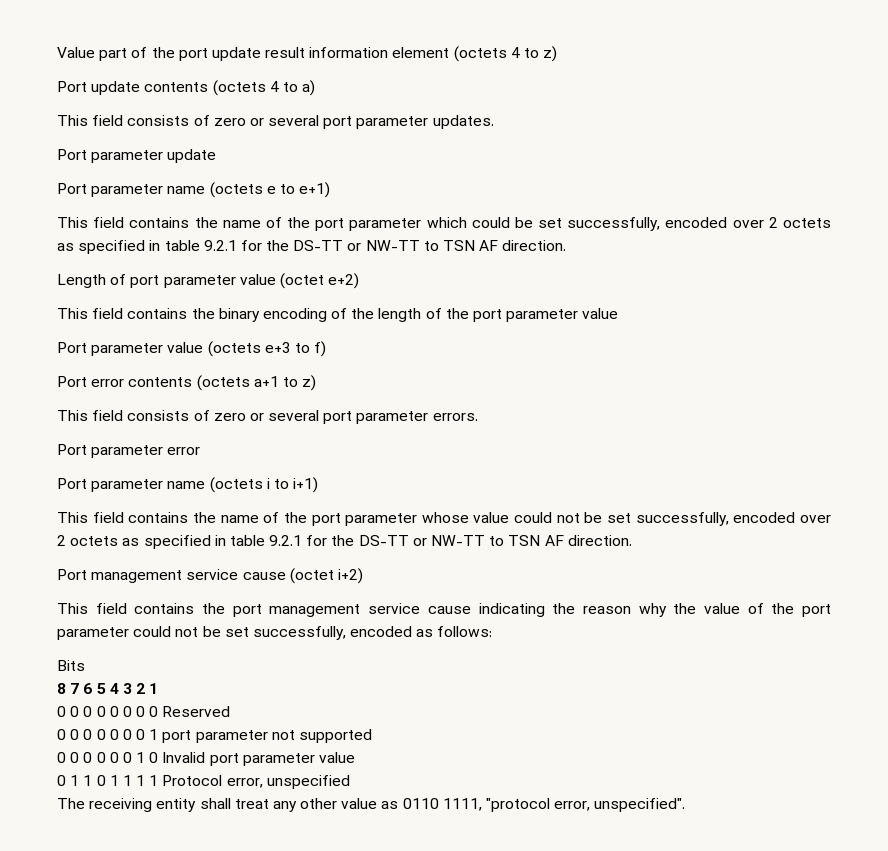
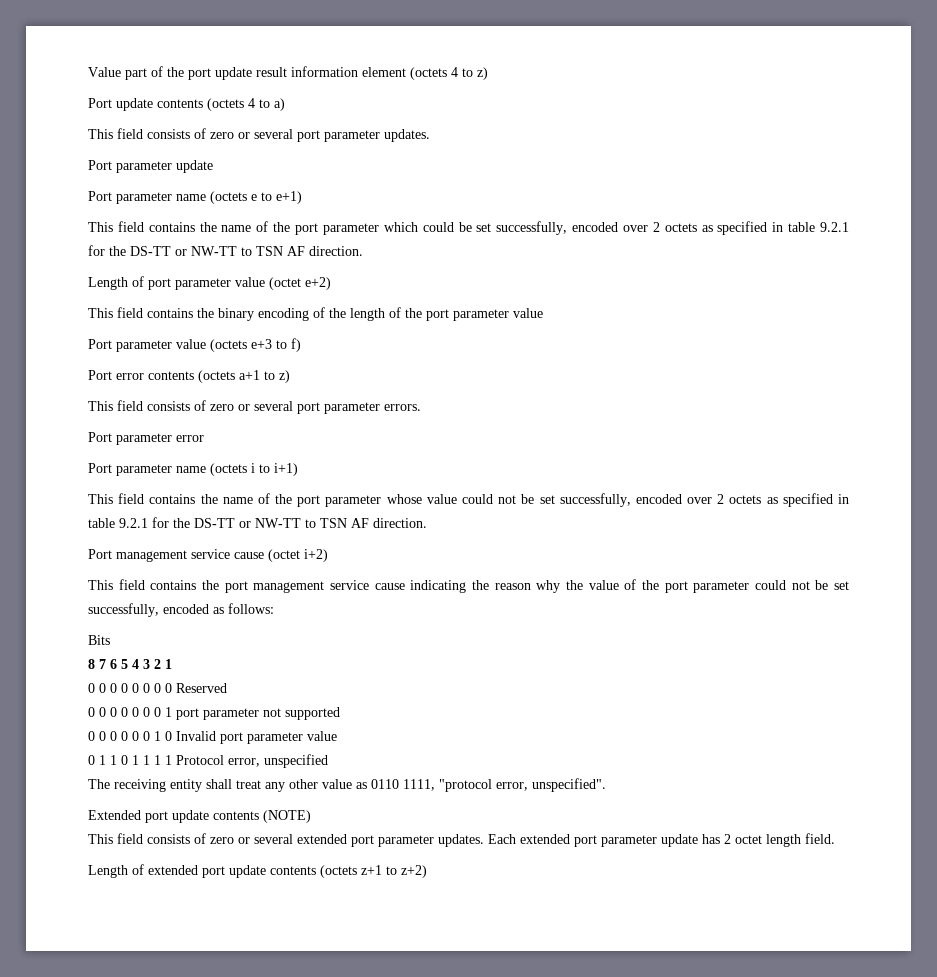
+ Extended port update contents (NOTE)
+ This field consists of zero or several extended port parameter updates. Each extended port parameter update has 2 octet length field.
+ Length of extended port update contents (octets z+1 to z+2)

